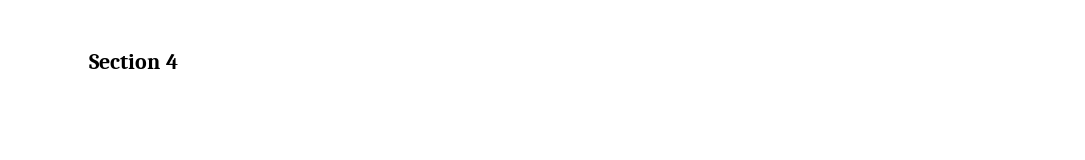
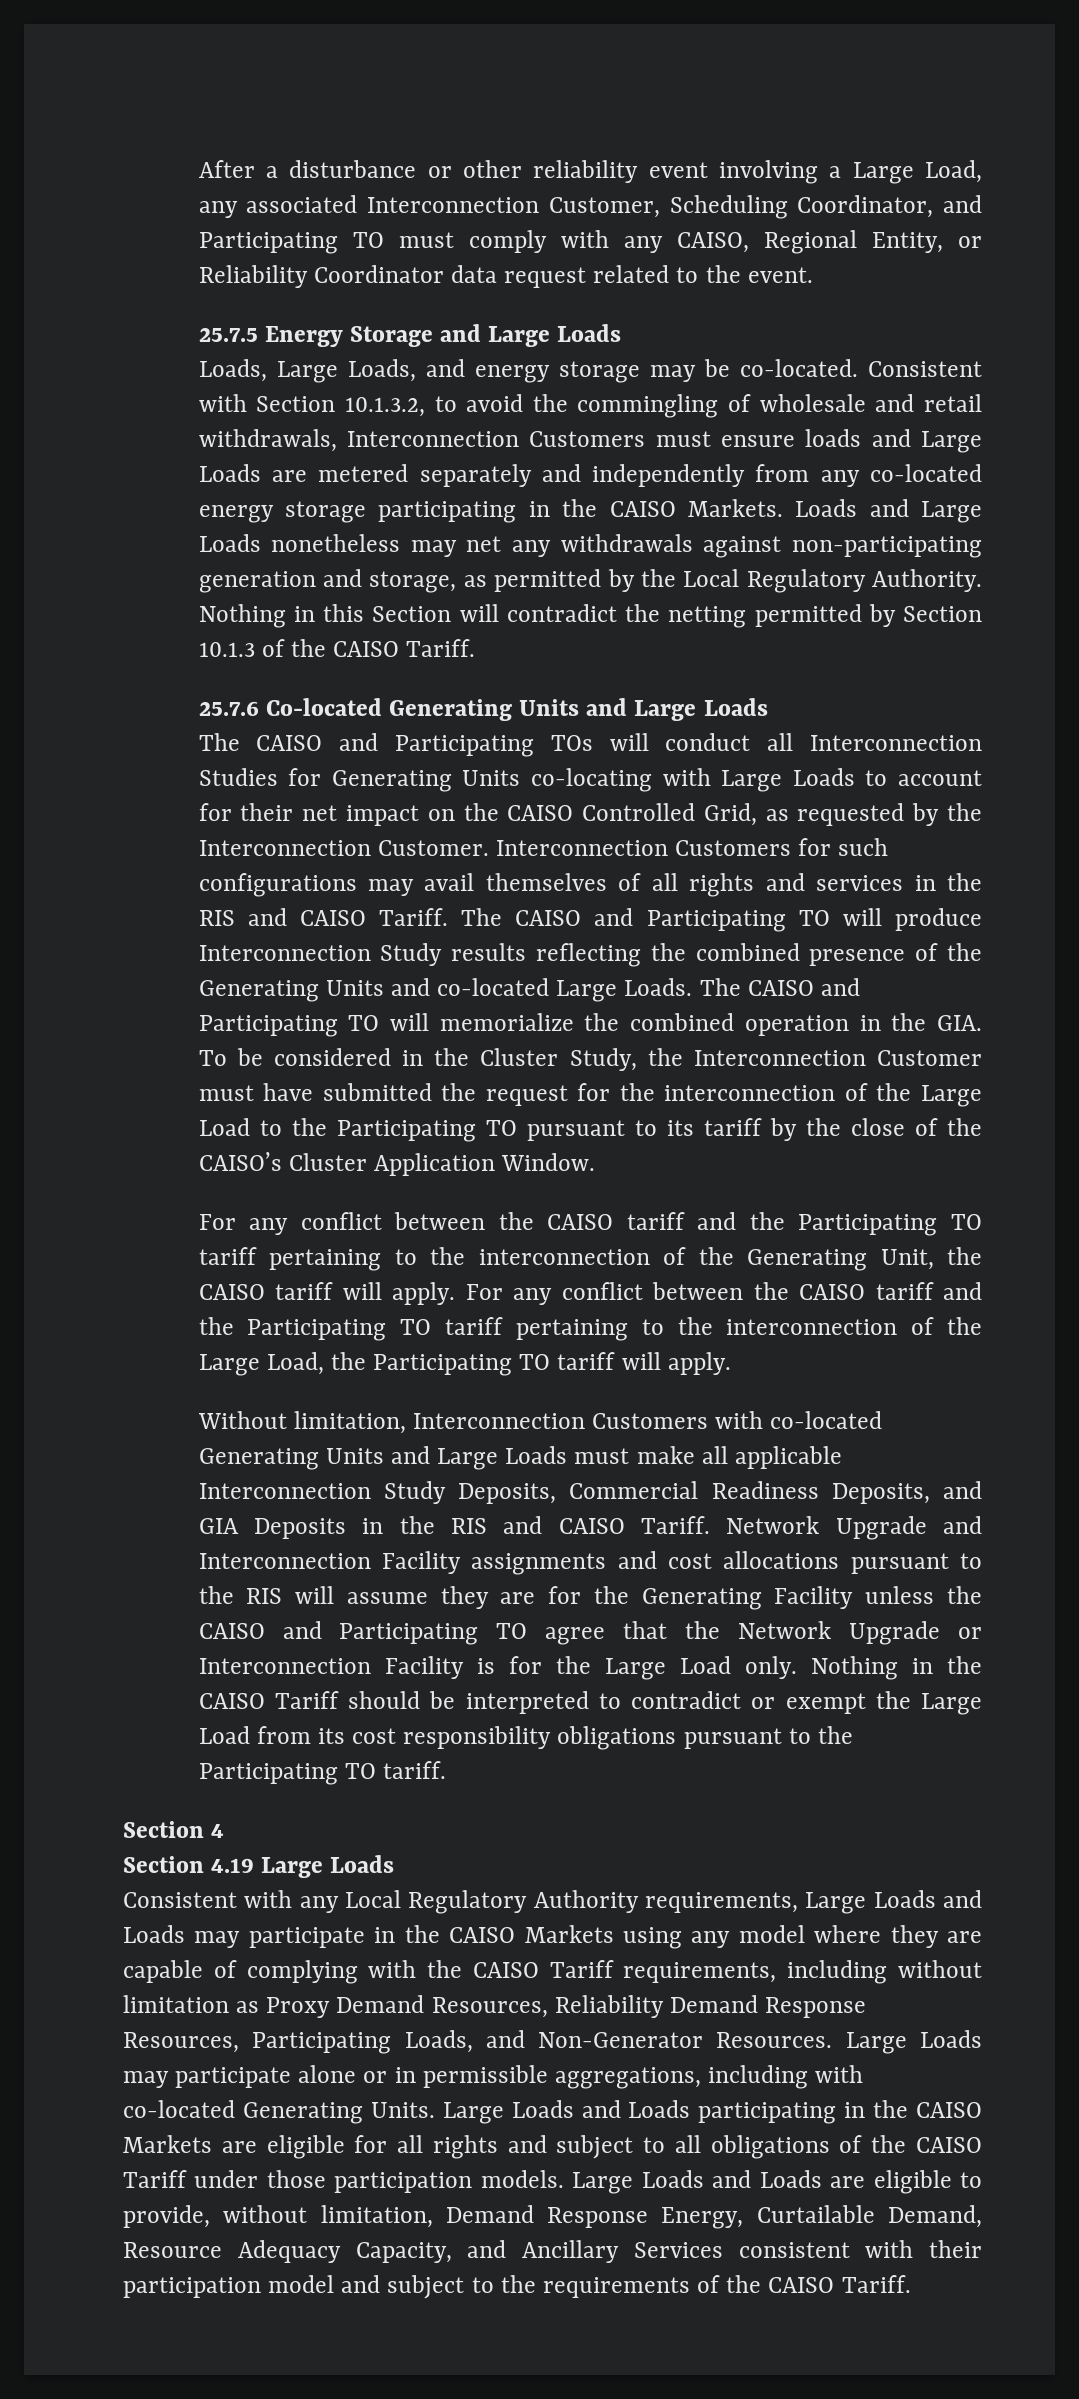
+ After a disturbance or other reliability event involving a Large Load, any associated Interconnection Customer, Scheduling Coordinator, and Participating TO must comply with any CAISO, Regional Entity, or Reliability Coordinator data request related to the event.
+ 25.7.5 Energy Storage and Large Loads
+ Loads, Large Loads, and energy storage may be co-located. Consistent with Section 10.1.3.2, to avoid the commingling of wholesale and retail withdrawals, Interconnection Customers must ensure loads and Large Loads are metered separately and independently from any co-located energy storage participating in the CAISO Markets. Loads and Large Loads nonetheless may net any withdrawals against non-participating generation and storage, as permitted by the Local Regulatory Authority. Nothing in this Section will contradict the netting permitted by Section 10.1.3 of the CAISO Tariff.
+ 25.7.6 Co-located Generating Units and Large Loads
+ The CAISO and Participating TOs will conduct all Interconnection Studies for Generating Units co-locating with Large Loads to account for their net impact on the CAISO Controlled Grid, as requested by the Interconnection Customer. Interconnection Customers for such configurations may avail themselves of all rights and services in the RIS and CAISO Tariff. The CAISO and Participating TO will produce Interconnection Study results reflecting the combined presence of the Generating Units and co-located Large Loads. The CAISO and Participating TO will memorialize the combined operation in the GIA. To be considered in the Cluster Study, the Interconnection Customer must have submitted the request for the interconnection of the Large Load to the Participating TO pursuant to its tariff by the close of the CAISO’s Cluster Application Window.
+ For any conflict between the CAISO tariff and the Participating TO tariff pertaining to the interconnection of the Generating Unit, the CAISO tariff will apply. For any conflict between the CAISO tariff and the Participating TO tariff pertaining to the interconnection of the Large Load, the Participating TO tariff will apply.
+ Without limitation, Interconnection Customers with co-located Generating Units and Large Loads must make all applicable Interconnection Study Deposits, Commercial Readiness Deposits, and GIA Deposits in the RIS and CAISO Tariff. Network Upgrade and Interconnection Facility assignments and cost allocations pursuant to the RIS will assume they are for the Generating Facility unless the CAISO and Participating TO agree that the Network Upgrade or Interconnection Facility is for the Large Load only. Nothing in the CAISO Tariff should be interpreted to contradict or exempt the Large Load from its cost responsibility obligations pursuant to the Participating TO tariff.
  Section 4
+ Section 4.19 Large Loads
+ Consistent with any Local Regulatory Authority requirements, Large Loads and Loads may participate in the CAISO Markets using any model where they are capable of complying with the CAISO Tariff requirements, including without limitation as Proxy Demand Resources, Reliability Demand Response Resources, Participating Loads, and Non-Generator Resources. Large Loads may participate alone or in permissible aggregations, including with co-located Generating Units. Large Loads and Loads participating in the CAISO Markets are eligible for all rights and subject to all obligations of the CAISO Tariff under those participation models. Large Loads and Loads are eligible to provide, without limitation, Demand Response Energy, Curtailable Demand, Resource Adequacy Capacity, and Ancillary Services consistent with their participation model and subject to the requirements of the CAISO Tariff.

